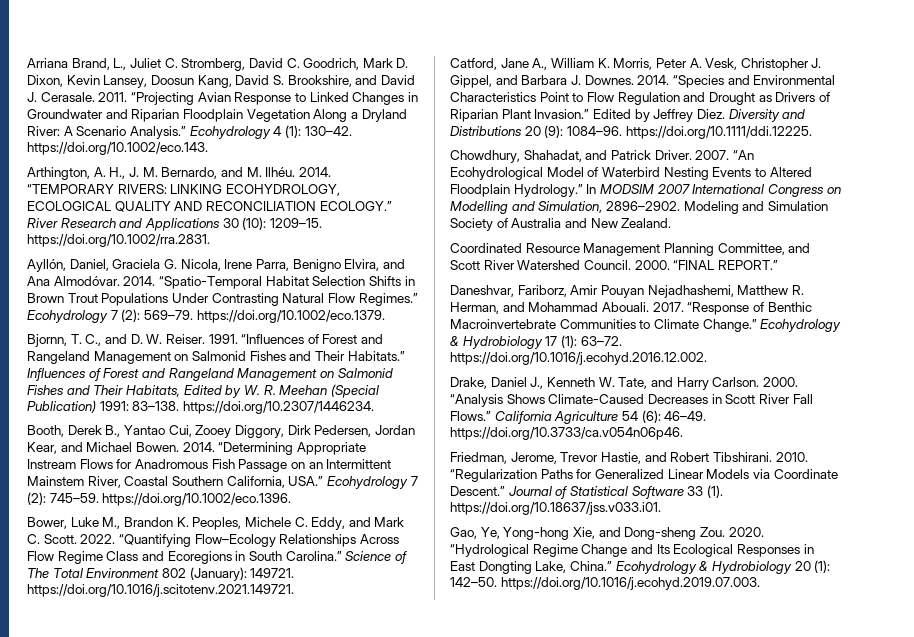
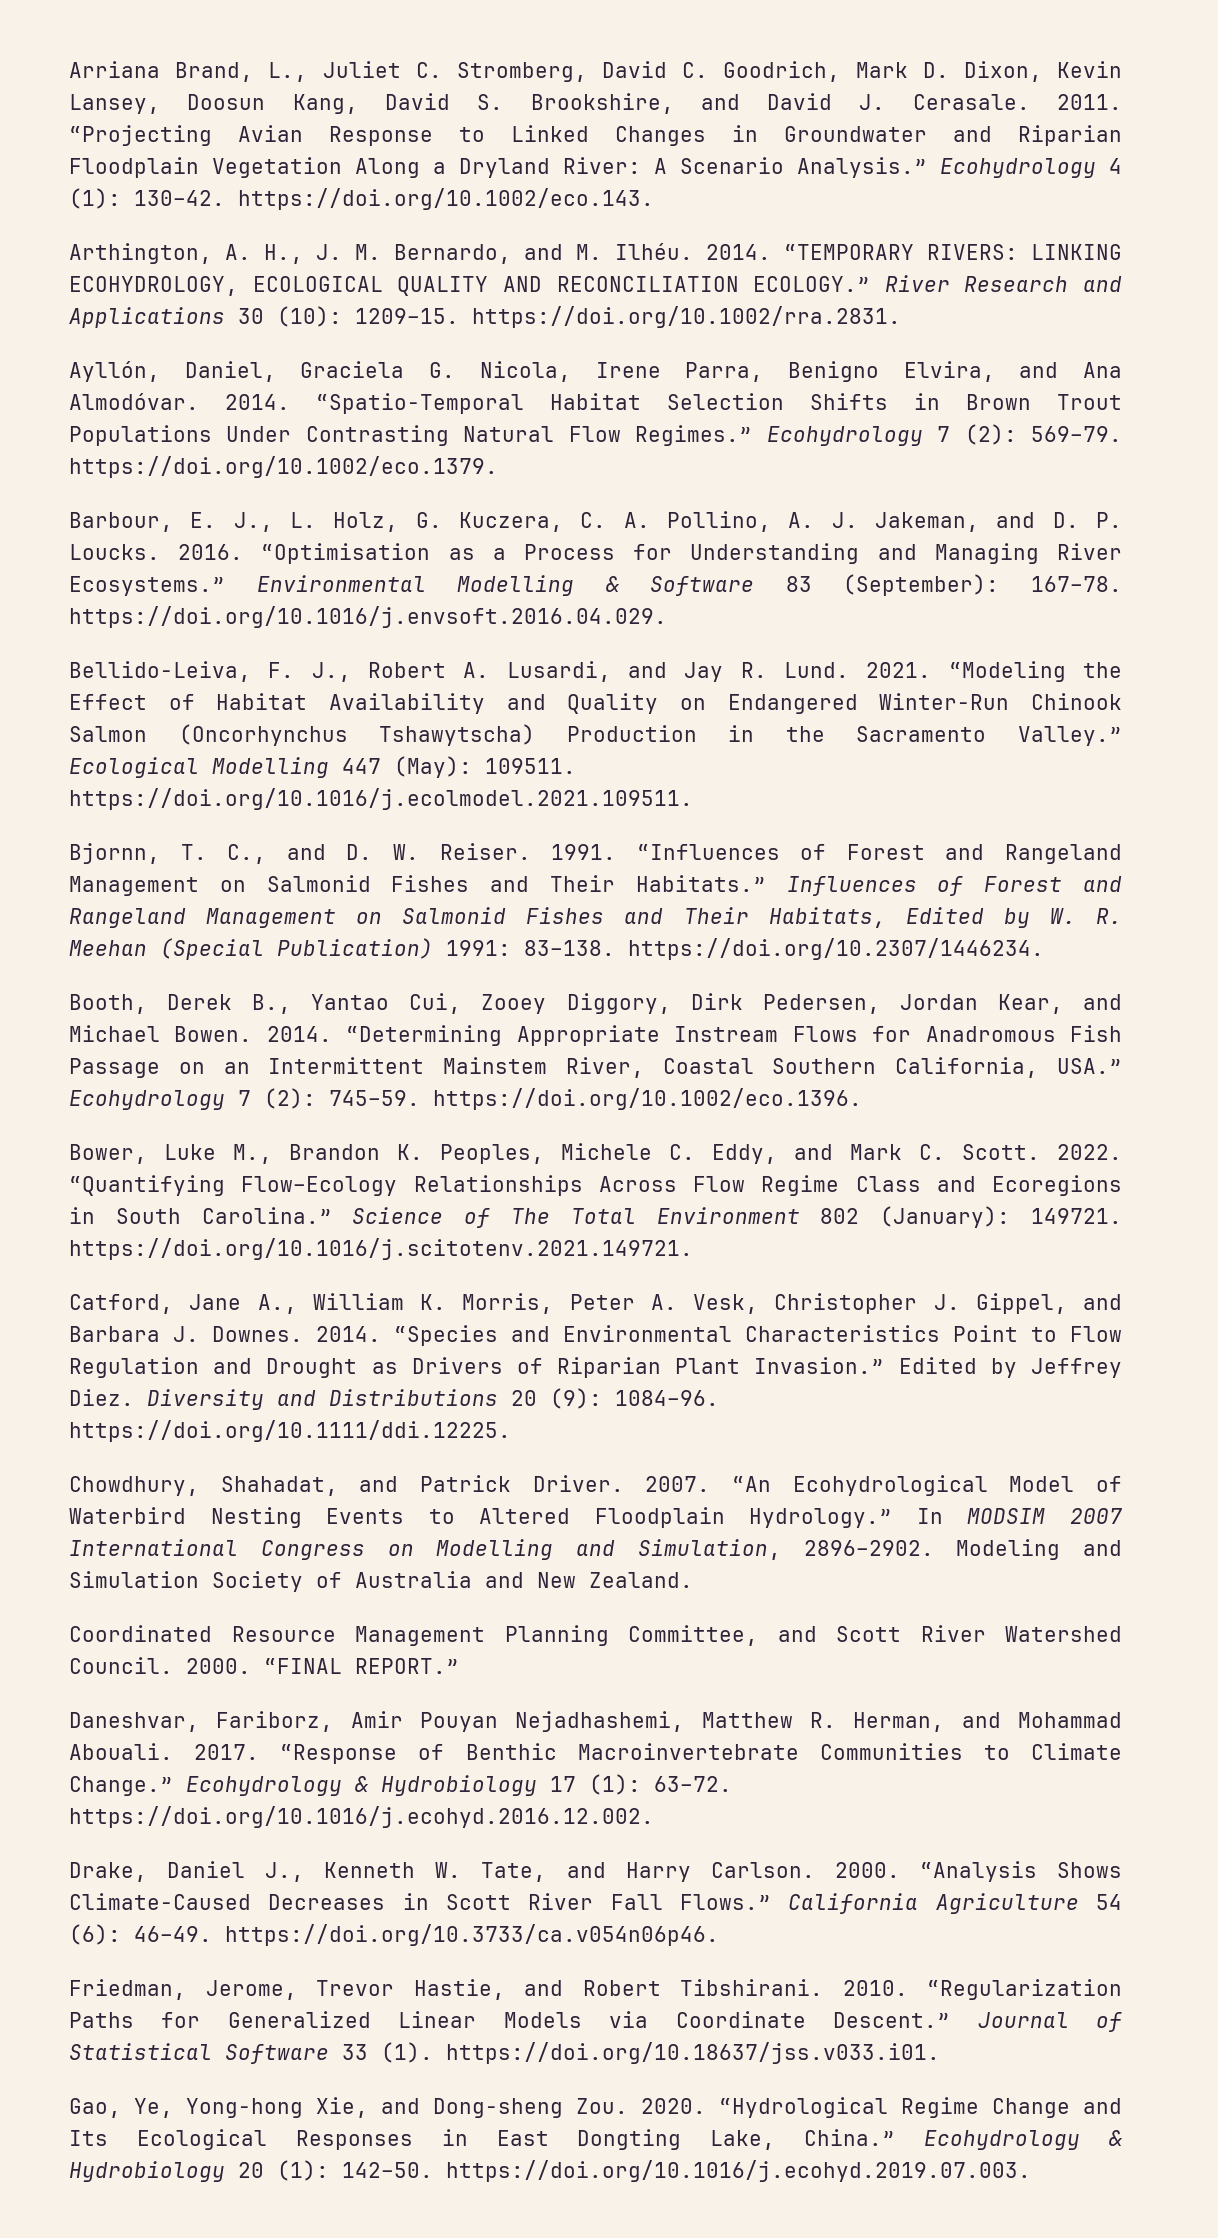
+ Barbour, E. J., L. Holz, G. Kuczera, C. A. Pollino, A. J. Jakeman, and D. P. Loucks. 2016. “Optimisation as a Process for Understanding and Managing River Ecosystems.” Environmental Modelling & Software 83 (September): 167–78. https://doi.org/10.1016/j.envsoft.2016.04.029.
+ Bellido-Leiva, F. J., Robert A. Lusardi, and Jay R. Lund. 2021. “Modeling the Effect of Habitat Availability and Quality on Endangered Winter-Run Chinook Salmon (Oncorhynchus Tshawytscha) Production in the Sacramento Valley.” Ecological Modelling 447 (May): 109511. https://doi.org/10.1016/j.ecolmodel.2021.109511.

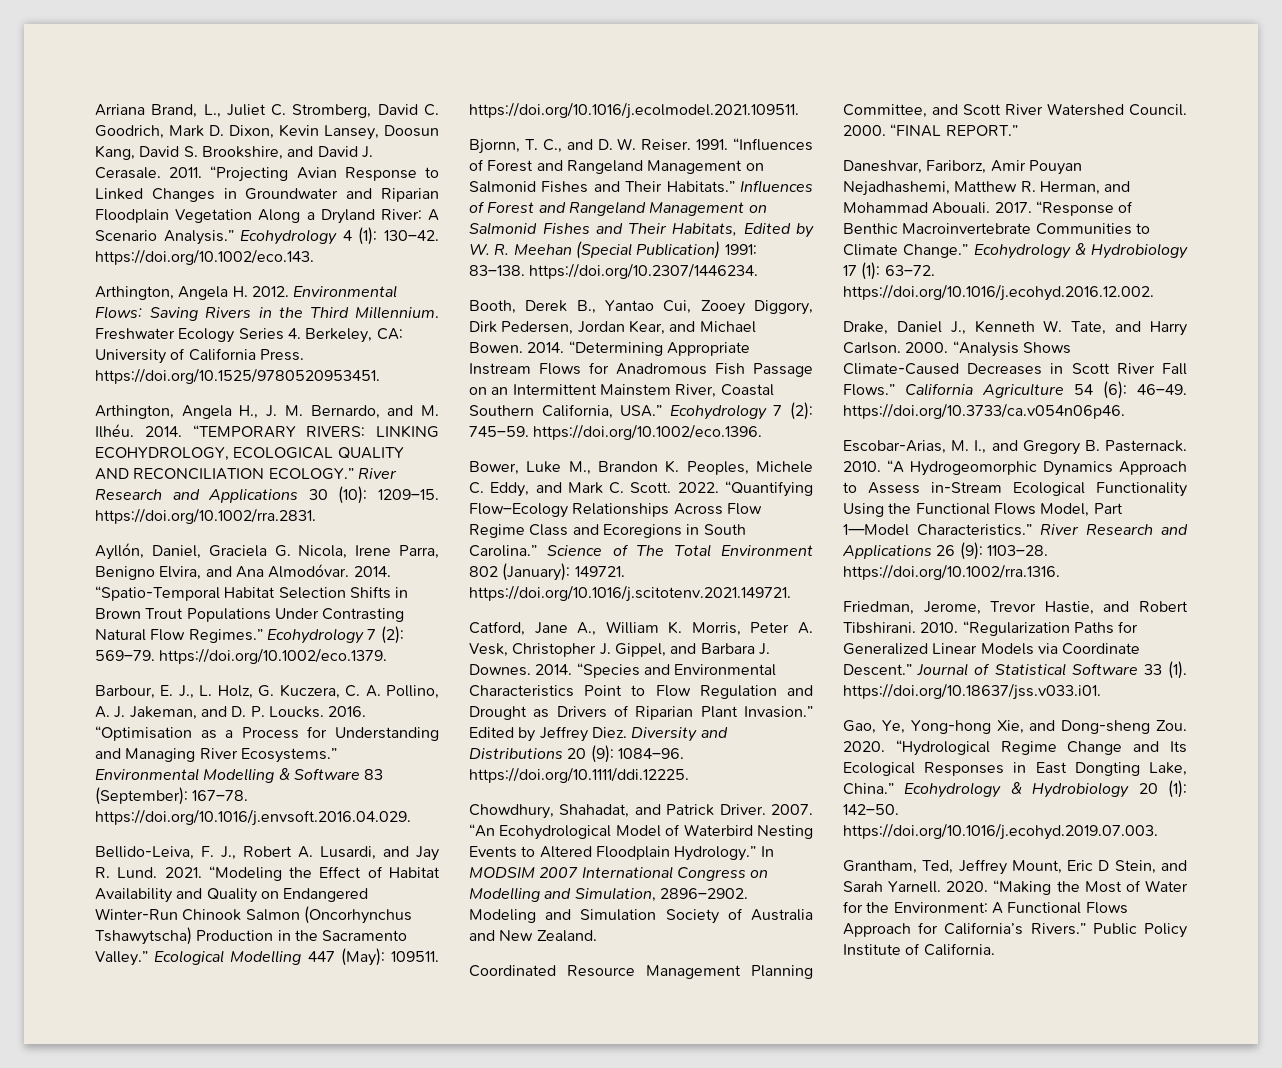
- Arthington, A. H., J. M. Bernardo, and M. Ilhéu.
+ Arthington, Angela H. 2012. Environmental Flows: Saving Rivers in the Third Millennium. Freshwater Ecology Series 4. Berkeley, CA: University of California Press. https://doi.org/10.1525/9780520953451.
+ Arthington, Angela H., J. M. Bernardo, and M. Ilhéu.
+ Escobar-Arias, M. I., and Gregory B. Pasternack. 2010. “A Hydrogeomorphic Dynamics Approach to Assess in-Stream Ecological Functionality Using the Functional Flows Model, Part 1—Model Characteristics.” River Research and Applications 26 (9): 1103–28. https://doi.org/10.1002/rra.1316.
+ Grantham, Ted, Jeffrey Mount, Eric D Stein, and Sarah Yarnell. 2020. “Making the Most of Water for the Environment: A Functional Flows Approach for California’s Rivers.” Public Policy Institute of California.

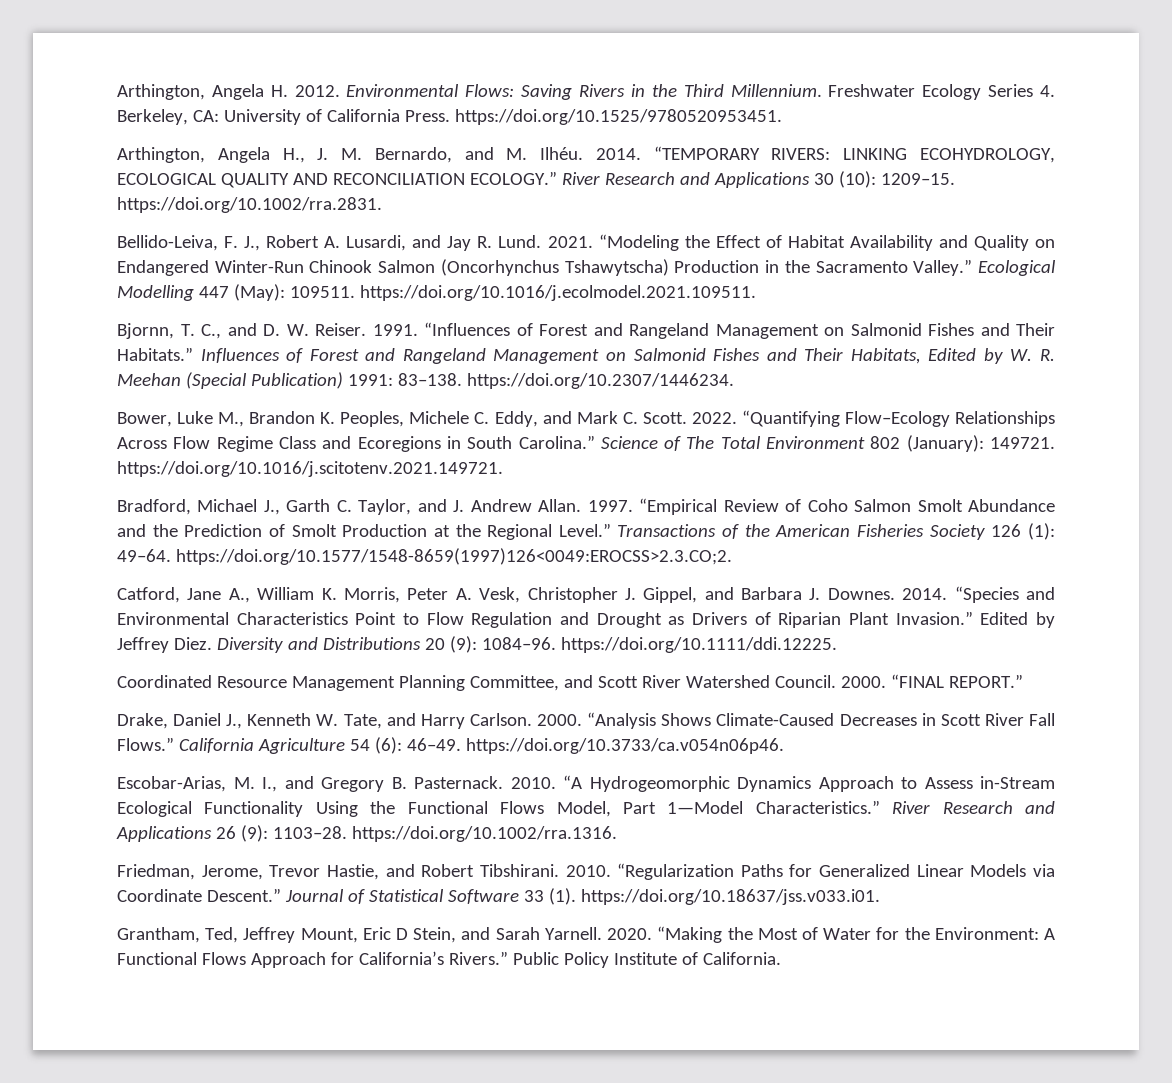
- Arriana Brand, L., Juliet C. Stromberg, David C. Goodrich, Mark D. Dixon, Kevin Lansey, Doosun Kang, David S. Brookshire, and David J. Cerasale. 2011. “Projecting Avian Response to Linked Changes in Groundwater and Riparian Floodplain Vegetation Along a Dryland River: A Scenario Analysis.” Ecohydrology 4 (1): 130–42. https://doi.org/10.1002/eco.143.
- Ayllón, Daniel, Graciela G. Nicola, Irene Parra, Benigno Elvira, and Ana Almodóvar. 2014. “Spatio-Temporal Habitat Selection Shifts in Brown Trout Populations Under Contrasting Natural Flow Regimes.” Ecohydrology 7 (2): 569–79. https://doi.org/10.1002/eco.1379.
- Barbour, E. J., L. Holz, G. Kuczera, C. A. Pollino, A. J. Jakeman, and D. P. Loucks. 2016. “Optimisation as a Process for Understanding and Managing River Ecosystems.” Environmental Modelling & Software 83 (September): 167–78. https://doi.org/10.1016/j.envsoft.2016.04.029.
- Booth, Derek B., Yantao Cui, Zooey Diggory, Dirk Pedersen, Jordan Kear, and Michael Bowen. 2014. “Determining Appropriate Instream Flows for Anadromous Fish Passage on an Intermittent Mainstem River, Coastal Southern California, USA.” Ecohydrology 7 (2): 745–59. https://doi.org/10.1002/eco.1396.
+ Bradford, Michael J., Garth C. Taylor, and J. Andrew Allan. 1997. “Empirical Review of Coho Salmon Smolt Abundance and the Prediction of Smolt Production at the Regional Level.” Transactions of the American Fisheries Society 126 (1): 49–64. https://doi.org/10.1577/1548-8659(1997)126<0049:EROCSS>2.3.CO;2.
- Chowdhury, Shahadat, and Patrick Driver. 2007. “An Ecohydrological Model of Waterbird Nesting Events to Altered Floodplain Hydrology.” In MODSIM 2007 International Congress on Modelling and Simulation, 2896–2902. Modeling and Simulation Society of Australia and New Zealand.
- Daneshvar, Fariborz, Amir Pouyan Nejadhashemi, Matthew R. Herman, and Mohammad Abouali. 2017. “Response of Benthic Macroinvertebrate Communities to Climate Change.” Ecohydrology & Hydrobiology 17 (1): 63–72. https://doi.org/10.1016/j.ecohyd.2016.12.002.
- Gao, Ye, Yong-hong Xie, and Dong-sheng Zou. 2020. “Hydrological Regime Change and Its Ecological Responses in East Dongting Lake, China.” Ecohydrology & Hydrobiology 20 (1): 142–50. https://doi.org/10.1016/j.ecohyd.2019.07.003.

